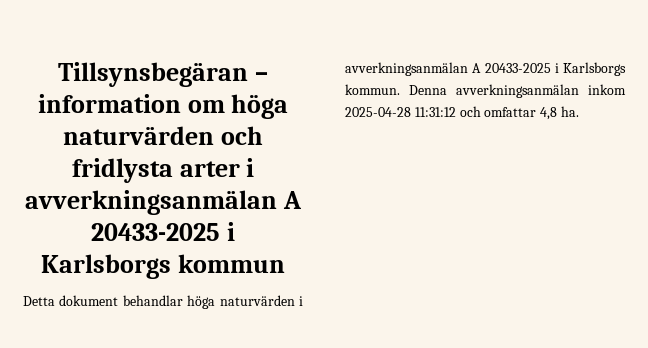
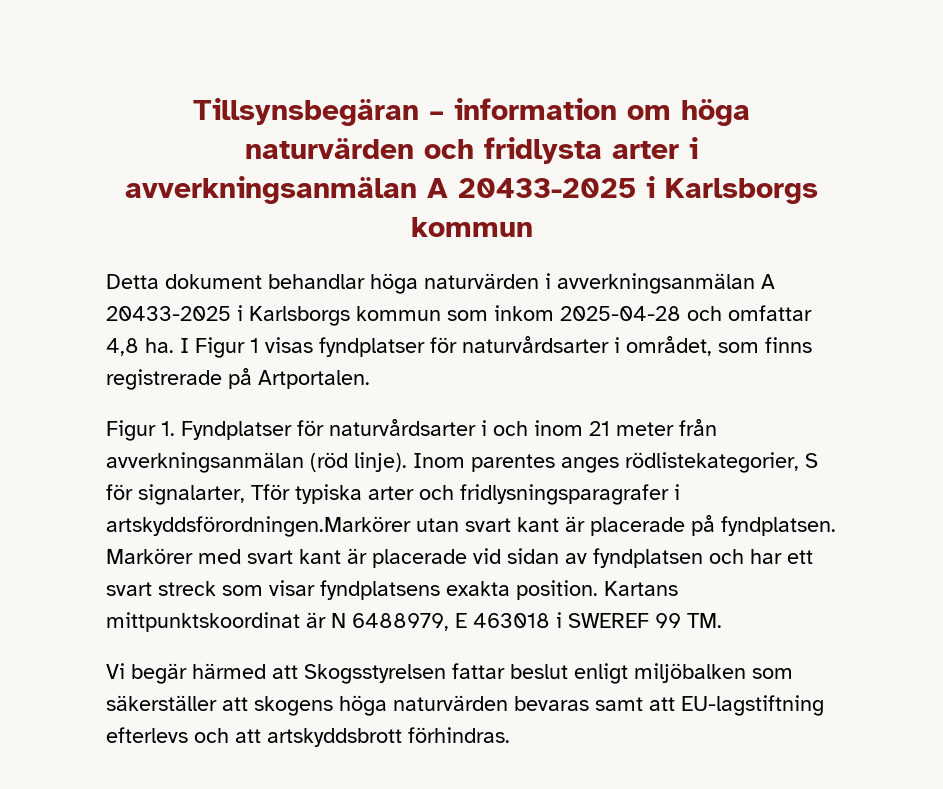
- Detta dokument behandlar höga naturvärden i avverkningsanmälan A 20433-2025 i Karlsborgs kommun. Denna avverkningsanmälan inkom 2025-04-28 11:31:12 och omfattar 4,8 ha.
+ Detta dokument behandlar höga naturvärden i avverkningsanmälan A 20433-2025 i Karlsborgs kommun som inkom 2025-04-28 och omfattar 4,8 ha.
+ I Figur 1 visas fyndplatser för naturvårdsarter i området, som finns registrerade på Artportalen.
+ Figur 1. Fyndplatser för naturvårdsarter i och inom 21 meter från avverkningsanmälan (röd linje). Inom parentes anges rödlistekategorier, S för signalarter, Tför typiska arter och fridlysningsparagrafer i artskyddsförordningen.Markörer utan svart kant är placerade på fyndplatsen. Markörer med svart kant är placerade vid sidan av fyndplatsen och har ett svart streck som visar fyndplatsens exakta position. Kartans mittpunktskoordinat är N 6488979, E 463018 i SWEREF 99 TM.
+ Vi begär härmed att Skogsstyrelsen fattar beslut enligt miljöbalken som säkerställer att skogens höga naturvärden bevaras samt att EU-lagstiftning efterlevs och att artskyddsbrott förhindras.

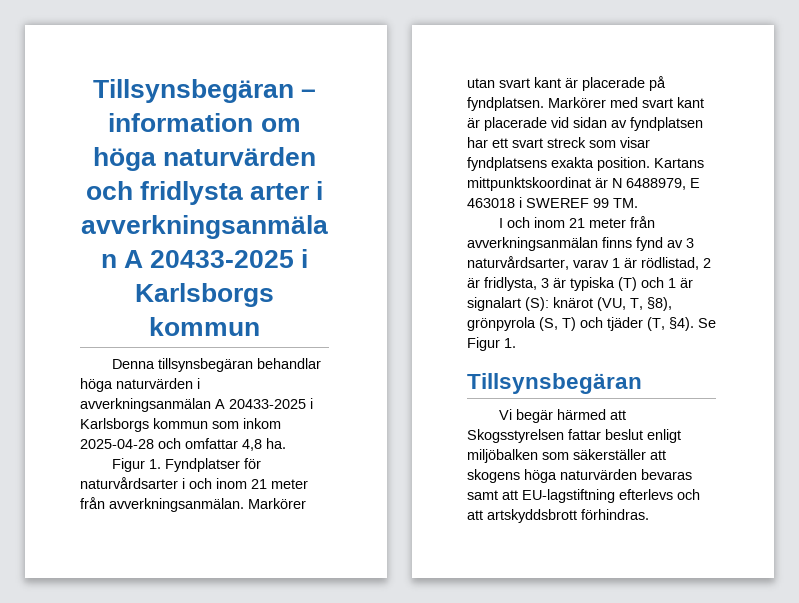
- Detta dokument behandlar höga naturvärden i avverkningsanmälan A 20433-2025 i Karlsborgs kommun som inkom 2025-04-28 och omfattar 4,8 ha. I Figur 1 visas fyndplatser för naturvårdsarter i området, som finns registrerade på Artportalen.
+ Denna tillsynsbegäran behandlar höga naturvärden i avverkningsanmälan A 20433-2025 i Karlsborgs kommun som inkom 2025-04-28 och omfattar 4,8 ha.
- Figur 1. Fyndplatser för naturvårdsarter i och inom 21 meter från avverkningsanmälan (röd linje). Inom parentes anges rödlistekategorier, S för signalarter, Tför typiska arter och fridlysningsparagrafer i artskyddsförordningen.Markörer utan svart kant är placerade på fyndplatsen.
+ Figur 1. Fyndplatser för naturvårdsarter i och inom 21 meter från avverkningsanmälan. Markörer utan svart kant är placerade på fyndplatsen.
- Markörer med svart kant är placerade vid sidan av fyndplatsen och har ett svart streck som visar fyndplatsens exakta position.
+ Markörer med svart kant är placerade vid sidan av fyndplatsen har ett svart streck som visar fyndplatsens exakta position.
+ I och inom 21 meter från avverkningsanmälan finns fynd av 3 naturvårdsarter, varav 1 är rödlistad, 2 är fridlysta, 3 är typiska (T) och 1 är signalart (S): knärot (VU, T, §8), grönpyrola (S, T) och tjäder (T, §4). Se Figur 1.
+ Tillsynsbegäran

